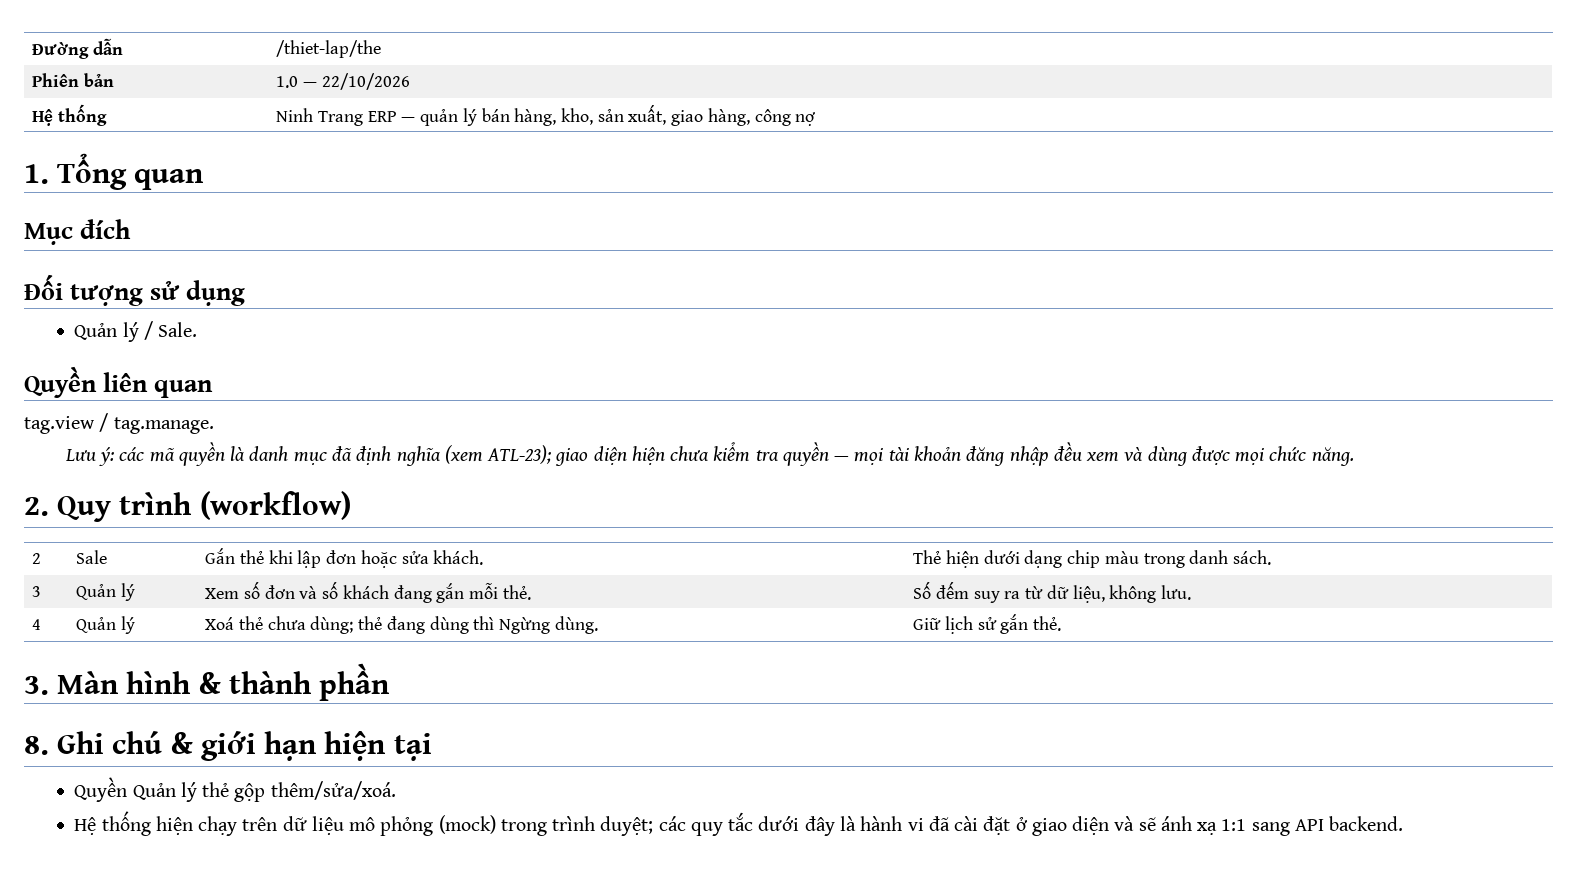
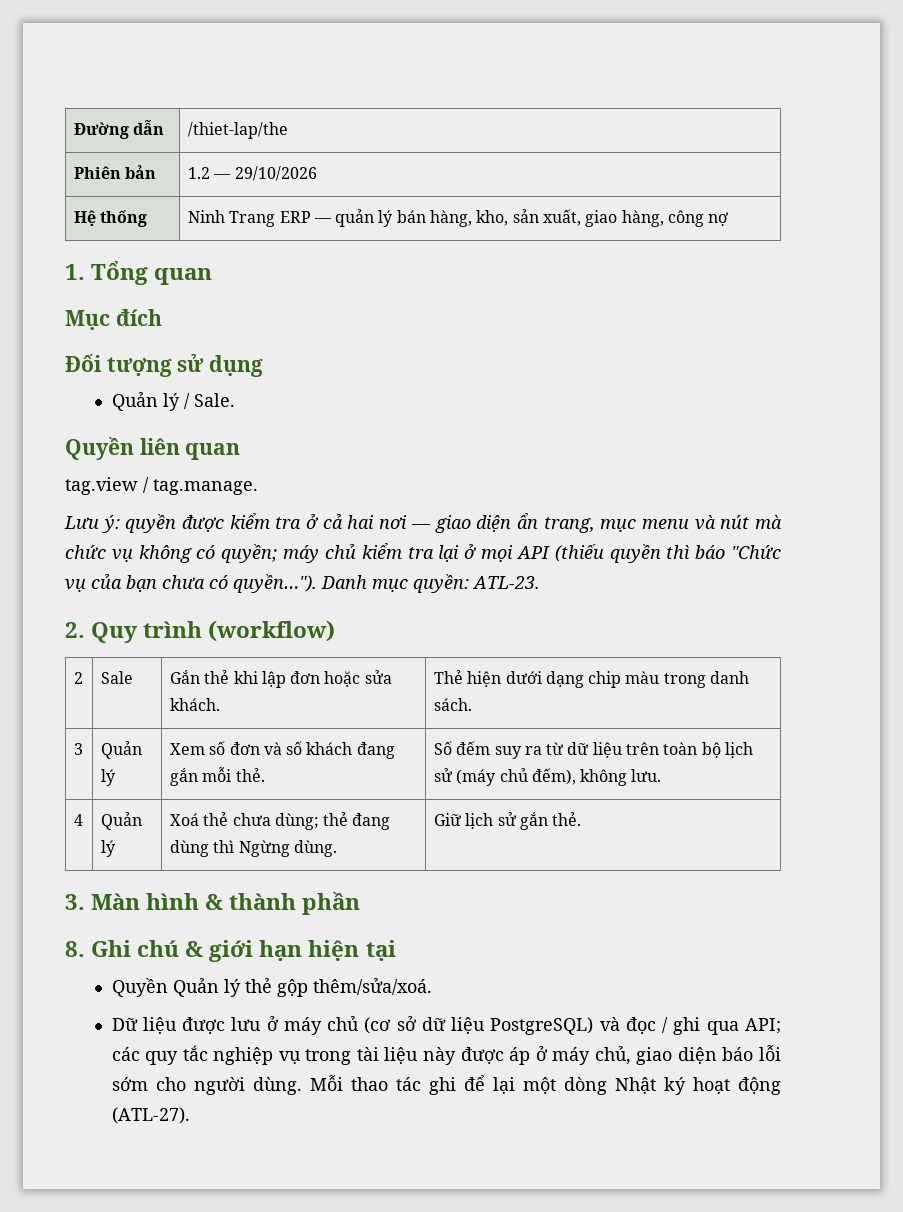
- Phiên bản | 1.0 — 22/10/2026
+ Phiên bản | 1.2 — 29/10/2026
- Lưu ý: các mã quyền là danh mục đã định nghĩa (xem ATL-23); giao diện hiện chưa kiểm tra quyền — mọi tài khoản đăng nhập đều xem và dùng được mọi chức năng.
+ Lưu ý: quyền được kiểm tra ở cả hai nơi — giao diện ẩn trang, mục menu và nút mà chức vụ không có quyền; máy chủ kiểm tra lại ở mọi API (thiếu quyền thì báo "Chức vụ của bạn chưa có quyền…"). Danh mục quyền: ATL-23.
- 3 | Quản lý | Xem số đơn và số khách đang gắn mỗi thẻ. | Số đếm suy ra từ dữ liệu, không lưu.
+ 3 | Quản lý | Xem số đơn và số khách đang gắn mỗi thẻ. | Số đếm suy ra từ dữ liệu trên toàn bộ lịch sử (máy chủ đếm), không lưu.
- Hệ thống hiện chạy trên dữ liệu mô phỏng (mock) trong trình duyệt; các quy tắc dưới đây là hành vi đã cài đặt ở giao diện và sẽ ánh xạ 1:1 sang API backend.
+ Dữ liệu được lưu ở máy chủ (cơ sở dữ liệu PostgreSQL) và đọc / ghi qua API; các quy tắc nghiệp vụ trong tài liệu này được áp ở máy chủ, giao diện báo lỗi sớm cho người dùng. Mỗi thao tác ghi để lại một dòng Nhật ký hoạt động (ATL-27).

